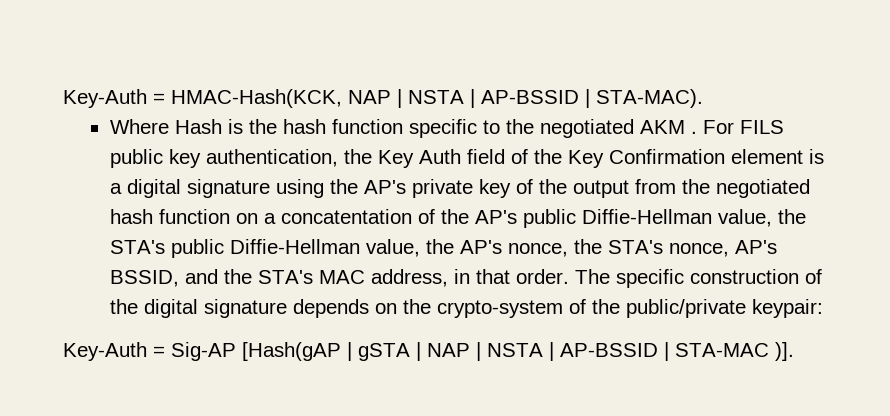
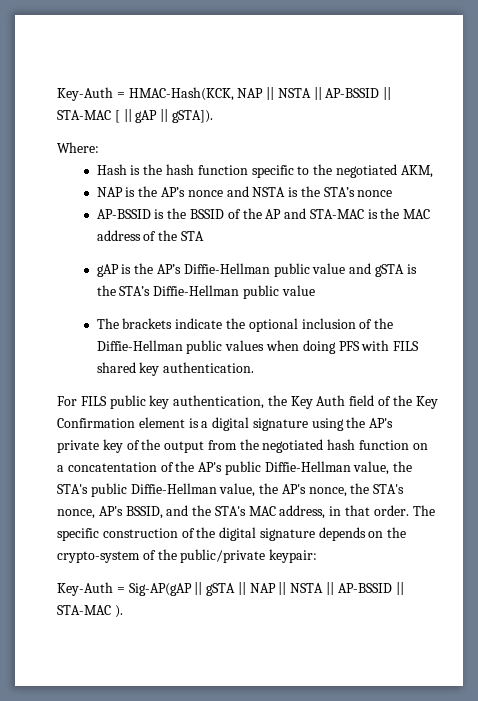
- Key-Auth = HMAC-Hash(KCK, NAP | NSTA | AP-BSSID | STA-MAC).
- Where Hash is the hash function specific to the negotiated AKM . For FILS public key authentication, the Key Auth field of the Key Confirmation element is a digital signature using the AP's private key of the output from the negotiated hash function on a concatentation of the AP's public Diffie-Hellman value, the STA's public Diffie-Hellman value, the AP's nonce, the STA's nonce, AP's BSSID, and the STA's MAC address, in that order.
+ Key-Auth = HMAC-Hash(KCK, NAP || NSTA || AP-BSSID || STA-MAC [ || gAP || gSTA]).
+ Where:
+ Hash is the hash function specific to the negotiated AKM,
+ NAP is the AP’s nonce and NSTA is the STA’s nonce
+ AP-BSSID is the BSSID of the AP and STA-MAC is the MAC address of the STA
+ gAP is the AP’s Diffie-Hellman public value and gSTA is the STA’s Diffie-Hellman public value
+ The brackets indicate the optional inclusion of the Diffie-Hellman public values when doing PFS with FILS shared key authentication.
+ For FILS public key authentication, the Key Auth field of the Key Confirmation element is a digital signature using the AP's private key of the output from the negotiated hash function on a concatentation of the AP's public Diffie-Hellman value, the STA's public Diffie-Hellman value, the AP's nonce, the STA's nonce, AP's BSSID, and the STA's MAC address, in that order.
- Key-Auth = Sig-AP [Hash(gAP | gSTA | NAP | NSTA | AP-BSSID | STA-MAC )].
+ Key-Auth = Sig-AP(gAP || gSTA || NAP || NSTA || AP-BSSID || STA-MAC ).

